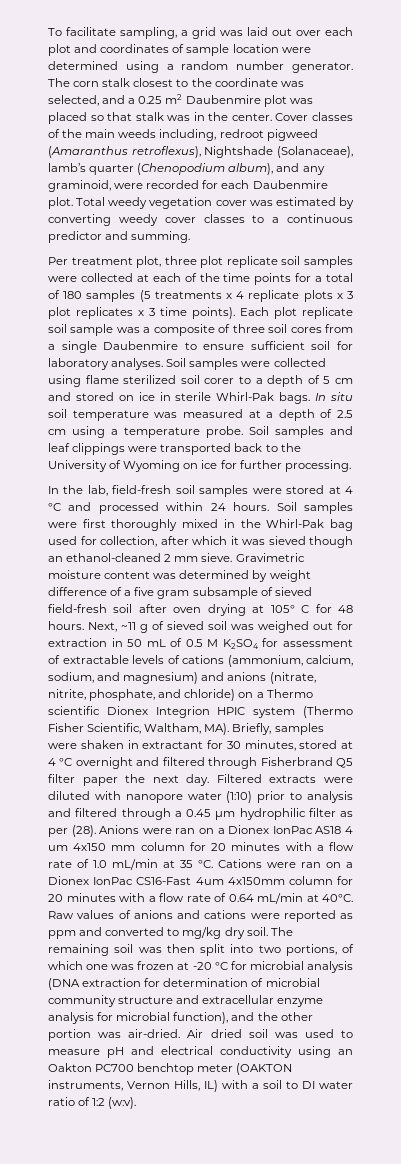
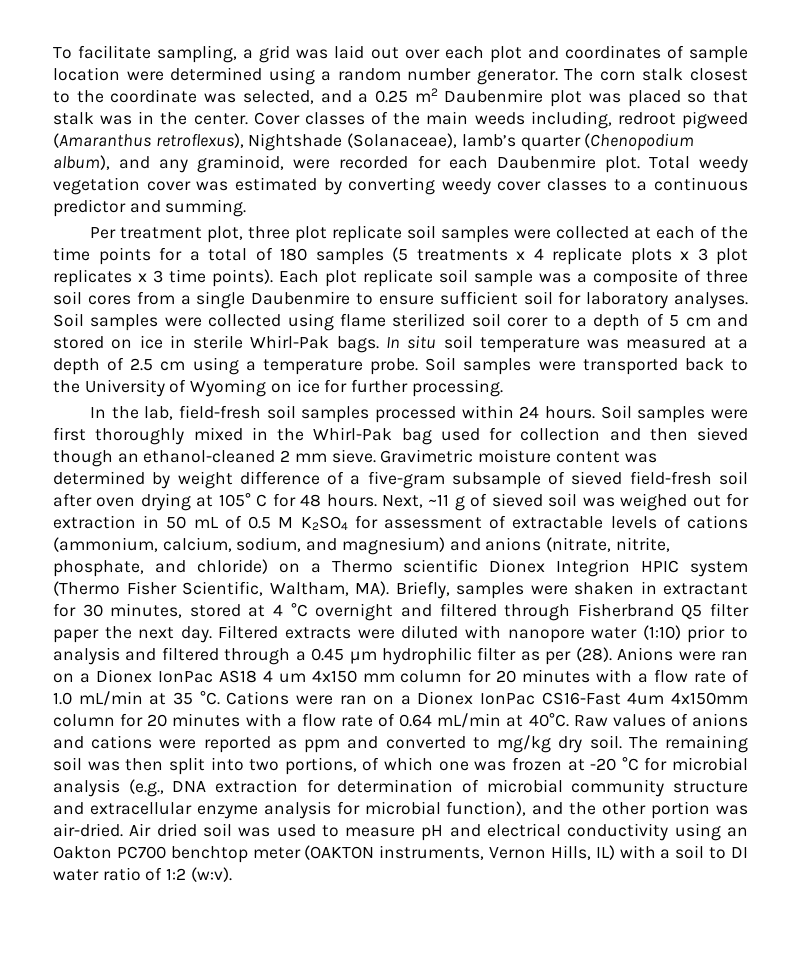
- Soil samples and leaf clippings were transported back to the University of Wyoming on ice for further processing.
+ Soil samples were transported back to the University of Wyoming on ice for further processing.
- In the lab, field-fresh soil samples were stored at 4 °C and processed within 24 hours.
+ In the lab, field-fresh soil samples processed within 24 hours.
- Soil samples were first thoroughly mixed in the Whirl-Pak bag used for collection, after which it was sieved though an ethanol-cleaned 2 mm sieve.
+ Soil samples were first thoroughly mixed in the Whirl-Pak bag used for collection and then sieved though an ethanol-cleaned 2 mm sieve.
- Gravimetric moisture content was determined by weight difference of a five gram subsample of sieved field-fresh soil after oven drying at 105° C for 48 hours.
+ Gravimetric moisture content was determined by weight difference of a five-gram subsample of sieved field-fresh soil after oven drying at 105° C for 48 hours.
- The remaining soil was then split into two portions, of which one was frozen at -20 °C for microbial analysis (DNA extraction for determination of microbial community structure and extracellular enzyme analysis for microbial function), and the other portion was air-dried.
+ The remaining soil was then split into two portions, of which one was frozen at -20 °C for microbial analysis (e.g., DNA extraction for determination of microbial community structure and extracellular enzyme analysis for microbial function), and the other portion was air-dried.

